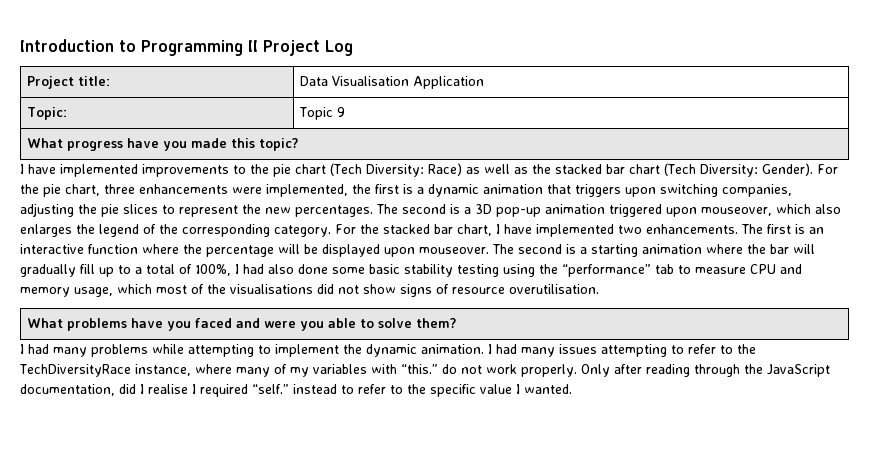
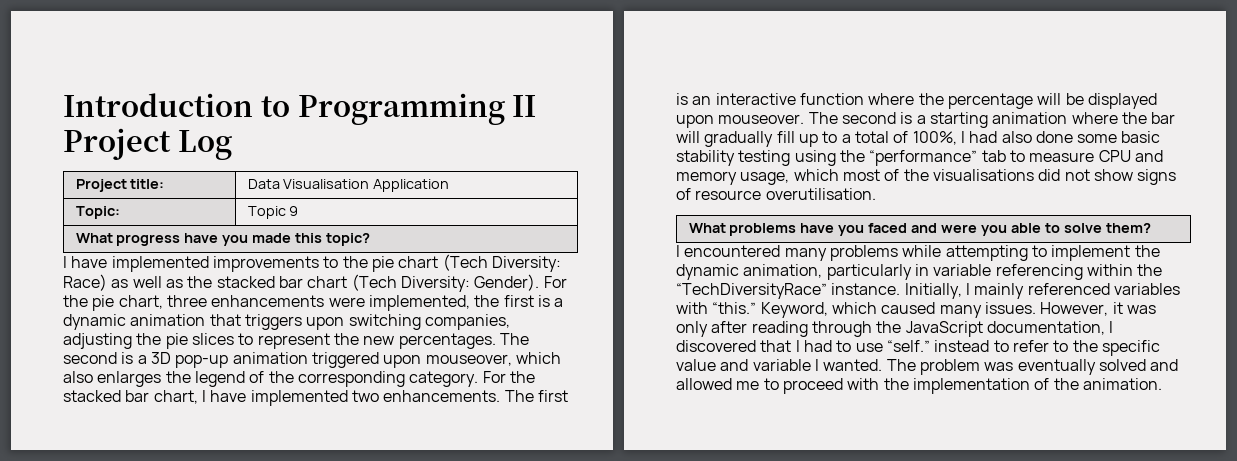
- I had many problems while attempting to implement the dynamic animation. I had many issues attempting to refer to the TechDiversityRace instance, where many of my variables with “this.” do not work properly. Only after reading through the JavaScript documentation, did I realise I required “self.” instead to refer to the specific value I wanted.
+ I encountered many problems while attempting to implement the dynamic animation, particularly in variable referencing within the “TechDiversityRace” instance. Initially, I mainly referenced variables with “this.” Keyword, which caused many issues. However, it was only after reading through the JavaScript documentation, I discovered that I had to use “self.” instead to refer to the specific value and variable I wanted. The problem was eventually solved and allowed me to proceed with the implementation of the animation.

